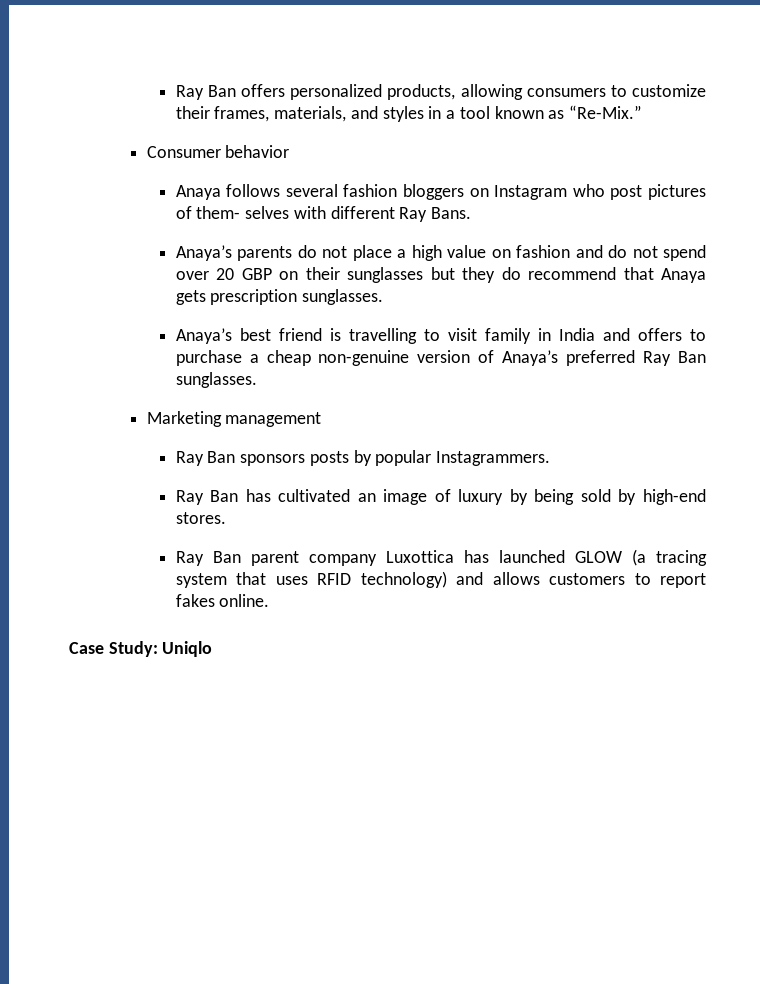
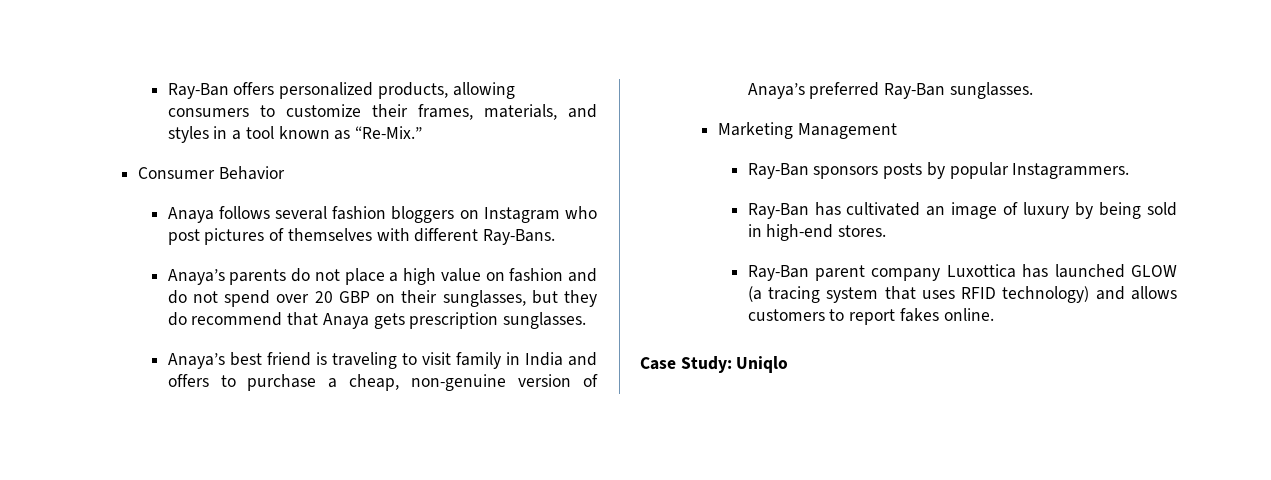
- Ray Ban offers personalized products, allowing consumers to customize their frames, materials, and styles in a tool known as “Re-Mix.”
+ Ray-Ban offers personalized products, allowing consumers to customize their frames, materials, and styles in a tool known as “Re-Mix.”
- Consumer behavior
+ Consumer Behavior
- Anaya follows several fashion bloggers on Instagram who post pictures of them- selves with different Ray Bans.
+ Anaya follows several fashion bloggers on Instagram who post pictures of themselves with different Ray-Bans.
- Anaya’s parents do not place a high value on fashion and do not spend over 20 GBP on their sunglasses but they do recommend that Anaya gets prescription sunglasses.
+ Anaya’s parents do not place a high value on fashion and do not spend over 20 GBP on their sunglasses, but they do recommend that Anaya gets prescription sunglasses.
- Anaya’s best friend is travelling to visit family in India and offers to purchase a cheap non-genuine version of Anaya’s preferred Ray Ban sunglasses.
+ Anaya’s best friend is traveling to visit family in India and offers to purchase a cheap, non-genuine version of Anaya’s preferred Ray-Ban sunglasses.
- Marketing management
- Ray Ban sponsors posts by popular Instagrammers.
+ Marketing Management
+ Ray-Ban sponsors posts by popular Instagrammers.
- Ray Ban has cultivated an image of luxury by being sold by high-end stores.
+ Ray-Ban has cultivated an image of luxury by being sold in high-end stores.
- Ray Ban parent company Luxottica has launched GLOW (a tracing system that uses RFID technology) and allows customers to report fakes online.
+ Ray-Ban parent company Luxottica has launched GLOW (a tracing system that uses RFID technology) and allows customers to report fakes online.

